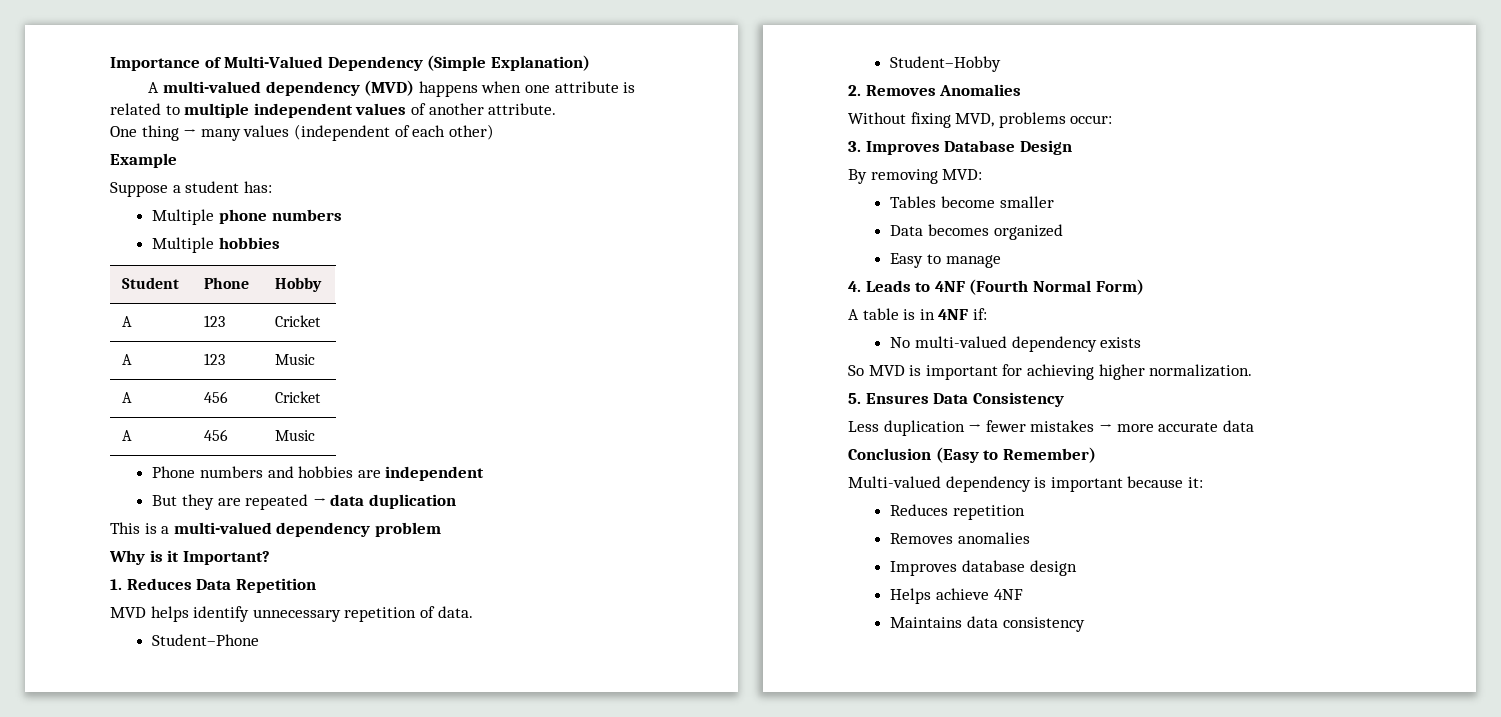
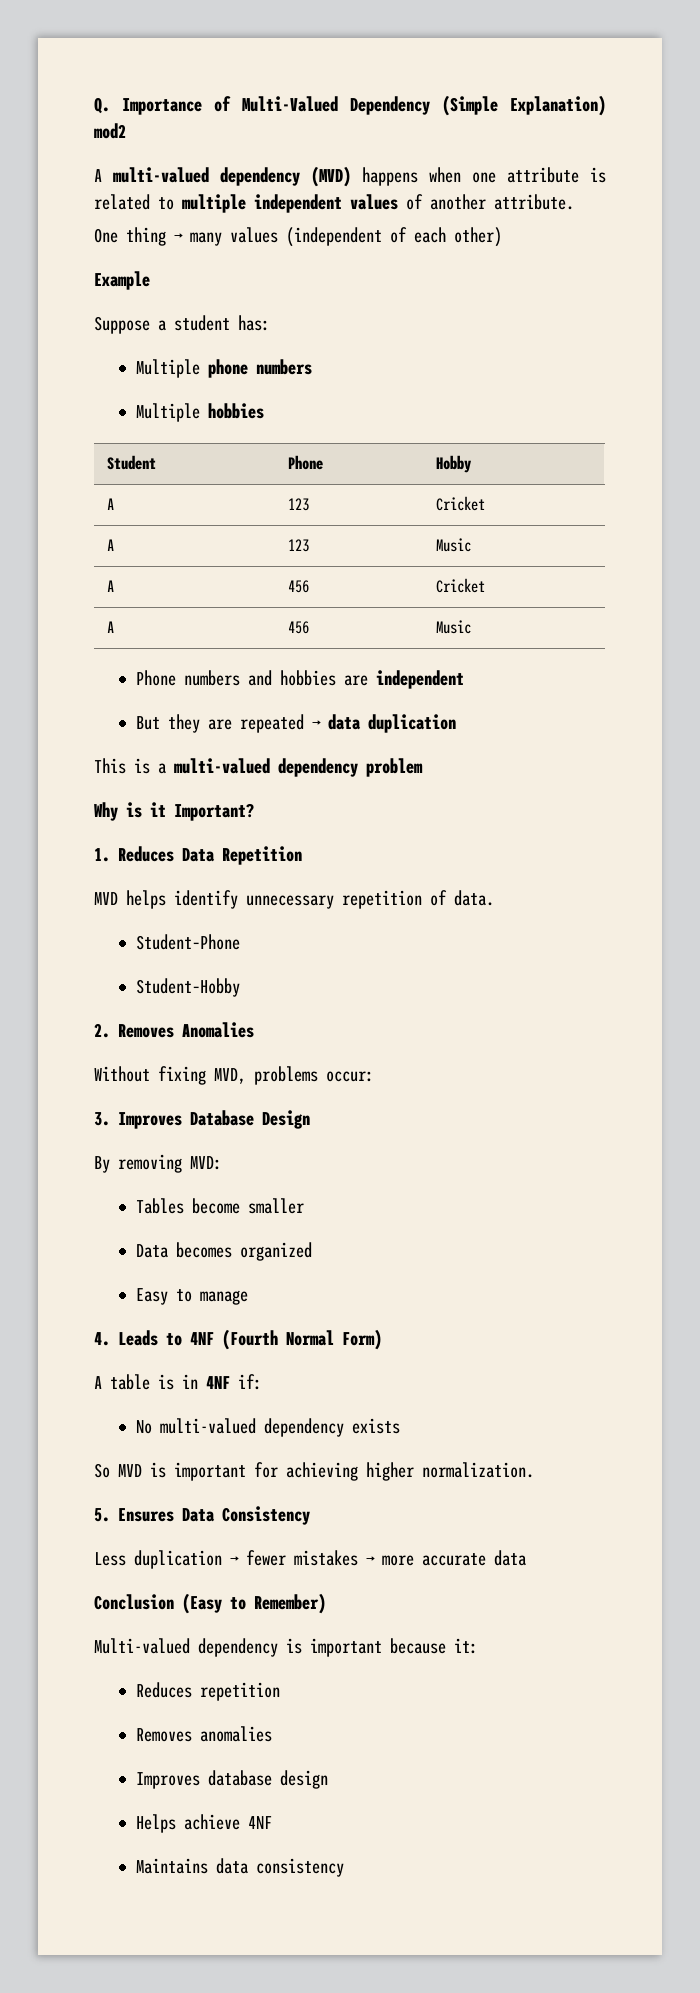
- Importance of Multi-Valued Dependency (Simple Explanation)
+ Q. Importance of Multi-Valued Dependency (Simple Explanation) mod2

